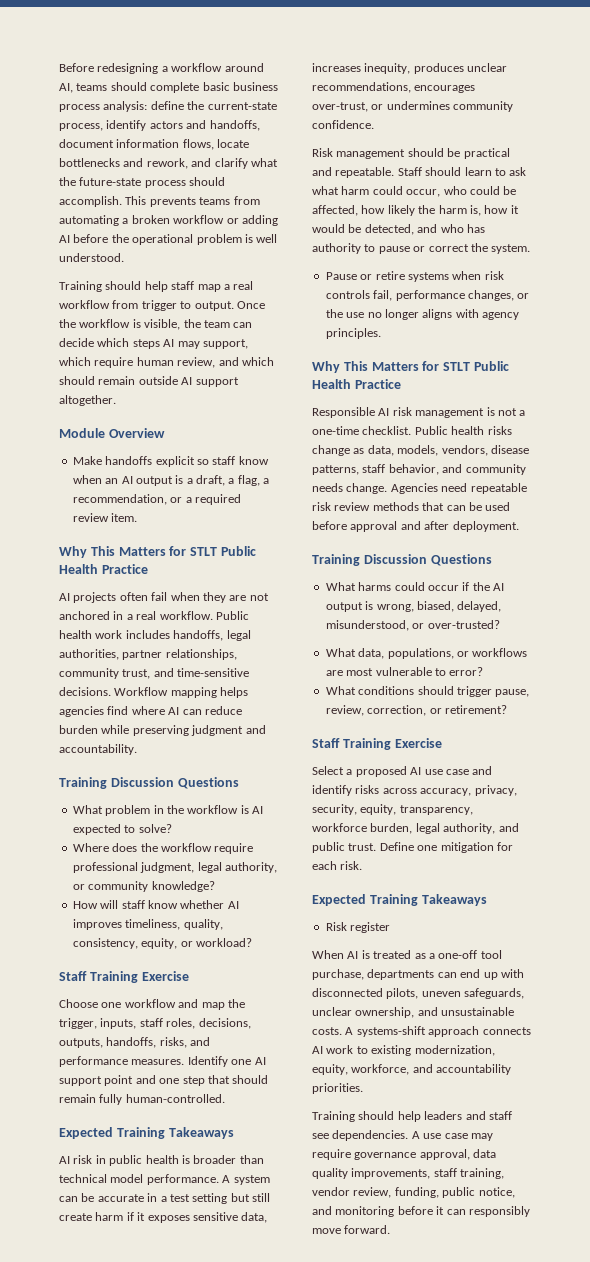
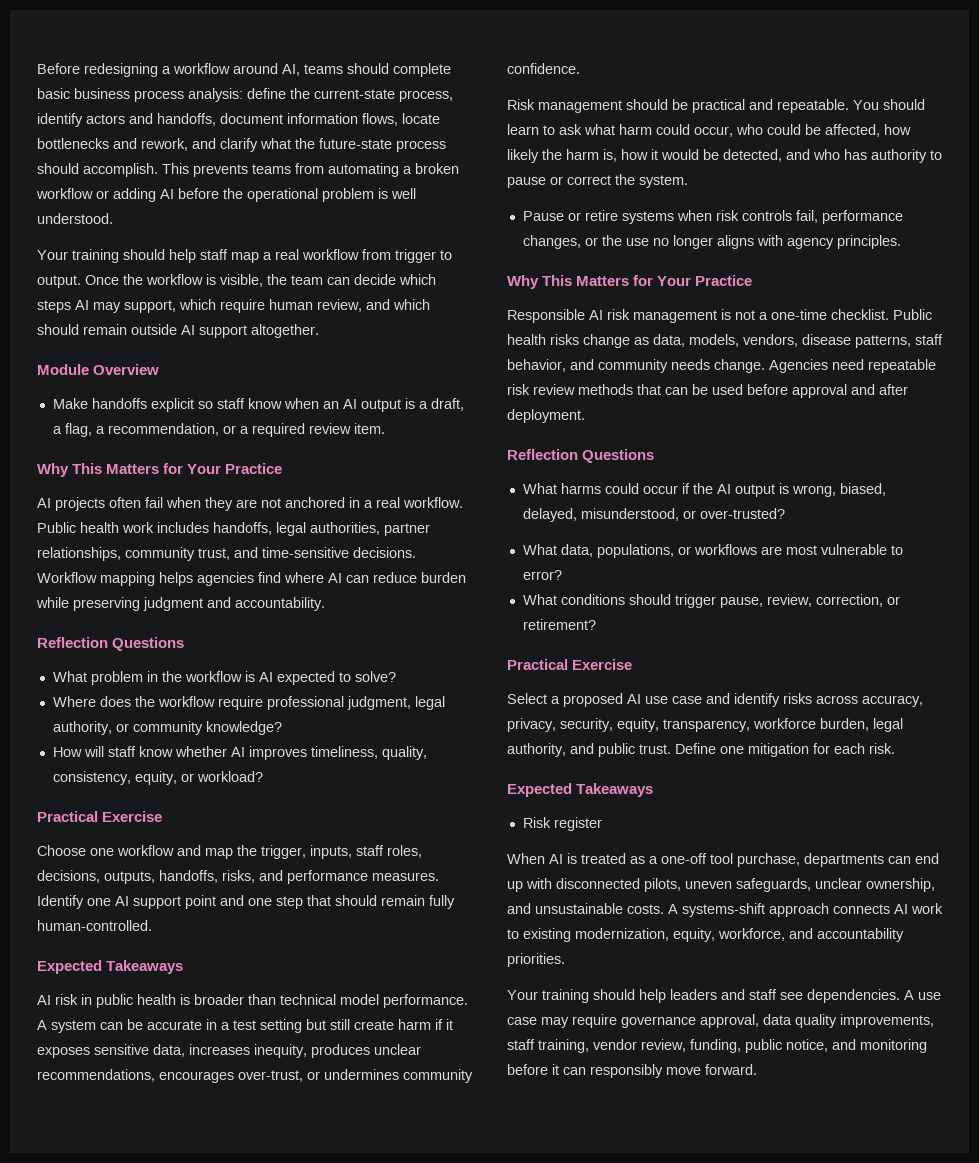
- Training should help staff map a real workflow from trigger to output.
+ Your training should help staff map a real workflow from trigger to output.
  Make handoffs explicit so staff know when an AI output is a draft, a flag, a recommendation, or a required review item.
- Why This Matters for STLT Public Health Practice
+ Why This Matters for Your Practice
  Workflow mapping helps agencies find where AI can reduce burden while preserving judgment and accountability.
- Training Discussion Questions
+ Reflection Questions
  How will staff know whether AI improves timeliness, quality, consistency, equity, or workload?
- Staff Training Exercise
+ Practical Exercise
  Identify one AI support point and one step that should remain fully human-controlled.
- Expected Training Takeaways
+ Expected Takeaways
- Staff should learn to ask what harm could occur, who could be affected, how likely the harm is, how it would be detected, and who has authority to pause or correct the system.
+ You should learn to ask what harm could occur, who could be affected, how likely the harm is, how it would be detected, and who has authority to pause or correct the system.
  Pause or retire systems when risk controls fail, performance changes, or the use no longer aligns with agency principles.
- Why This Matters for STLT Public Health Practice
+ Why This Matters for Your Practice
  Agencies need repeatable risk review methods that can be used before approval and after deployment.
- Training Discussion Questions
+ Reflection Questions
  What conditions should trigger pause, review, correction, or retirement?
- Staff Training Exercise
+ Practical Exercise
  Define one mitigation for each risk.
- Expected Training Takeaways
+ Expected Takeaways
- Training should help leaders and staff see dependencies.
+ Your training should help leaders and staff see dependencies.

